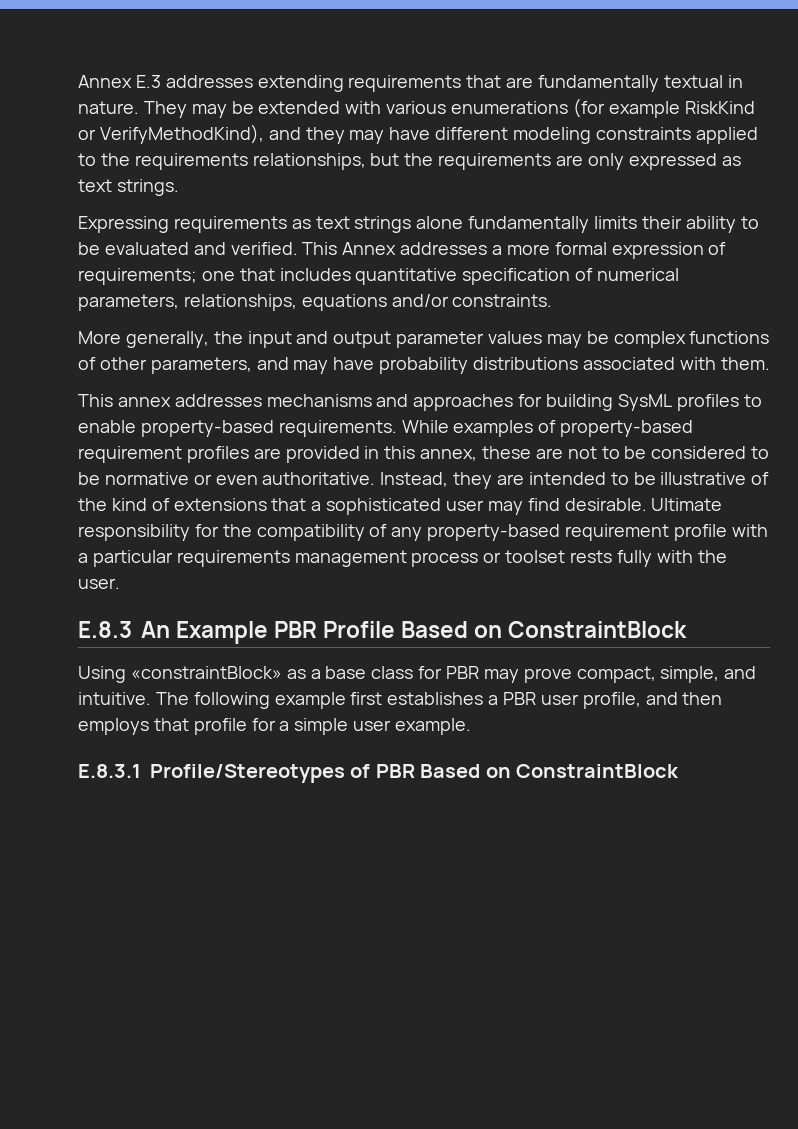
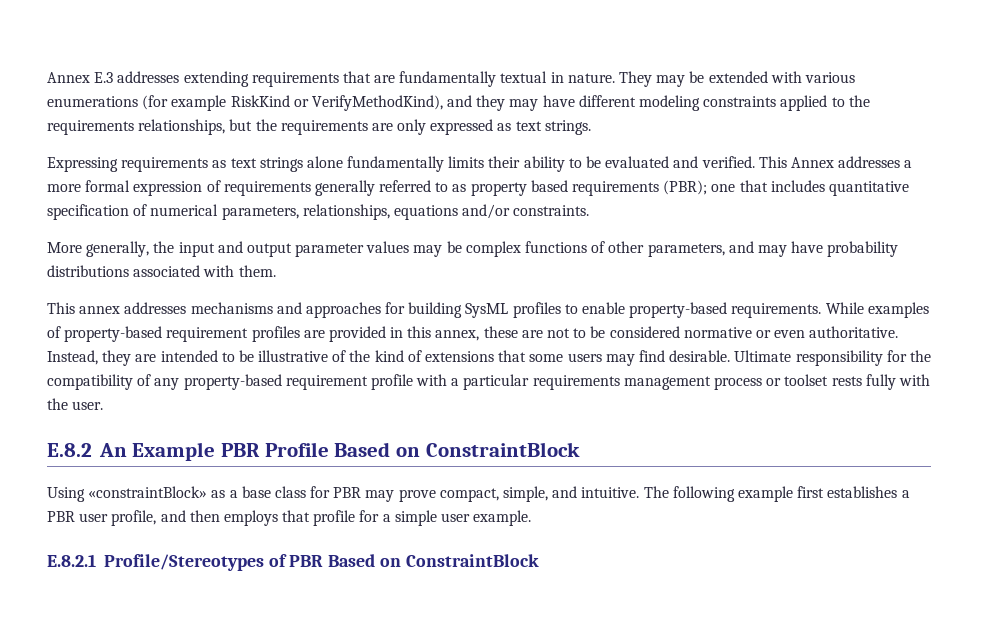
- This Annex addresses a more formal expression of requirements; one that includes quantitative specification of numerical parameters, relationships, equations and/or constraints.
+ This Annex addresses a more formal expression of requirements generally referred to as property based requirements (PBR); one that includes quantitative specification of numerical parameters, relationships, equations and/or constraints.
- While examples of property-based requirement profiles are provided in this annex, these are not to be considered to be normative or even authoritative.
+ While examples of property-based requirement profiles are provided in this annex, these are not to be considered normative or even authoritative.
- Instead, they are intended to be illustrative of the kind of extensions that a sophisticated user may find desirable.
+ Instead, they are intended to be illustrative of the kind of extensions that some users may find desirable.
- E.8.3 An Example PBR Profile Based on ConstraintBlock
+ E.8.2 An Example PBR Profile Based on ConstraintBlock
- E.8.3.1 Profile/Stereotypes of PBR Based on ConstraintBlock
+ E.8.2.1 Profile/Stereotypes of PBR Based on ConstraintBlock

